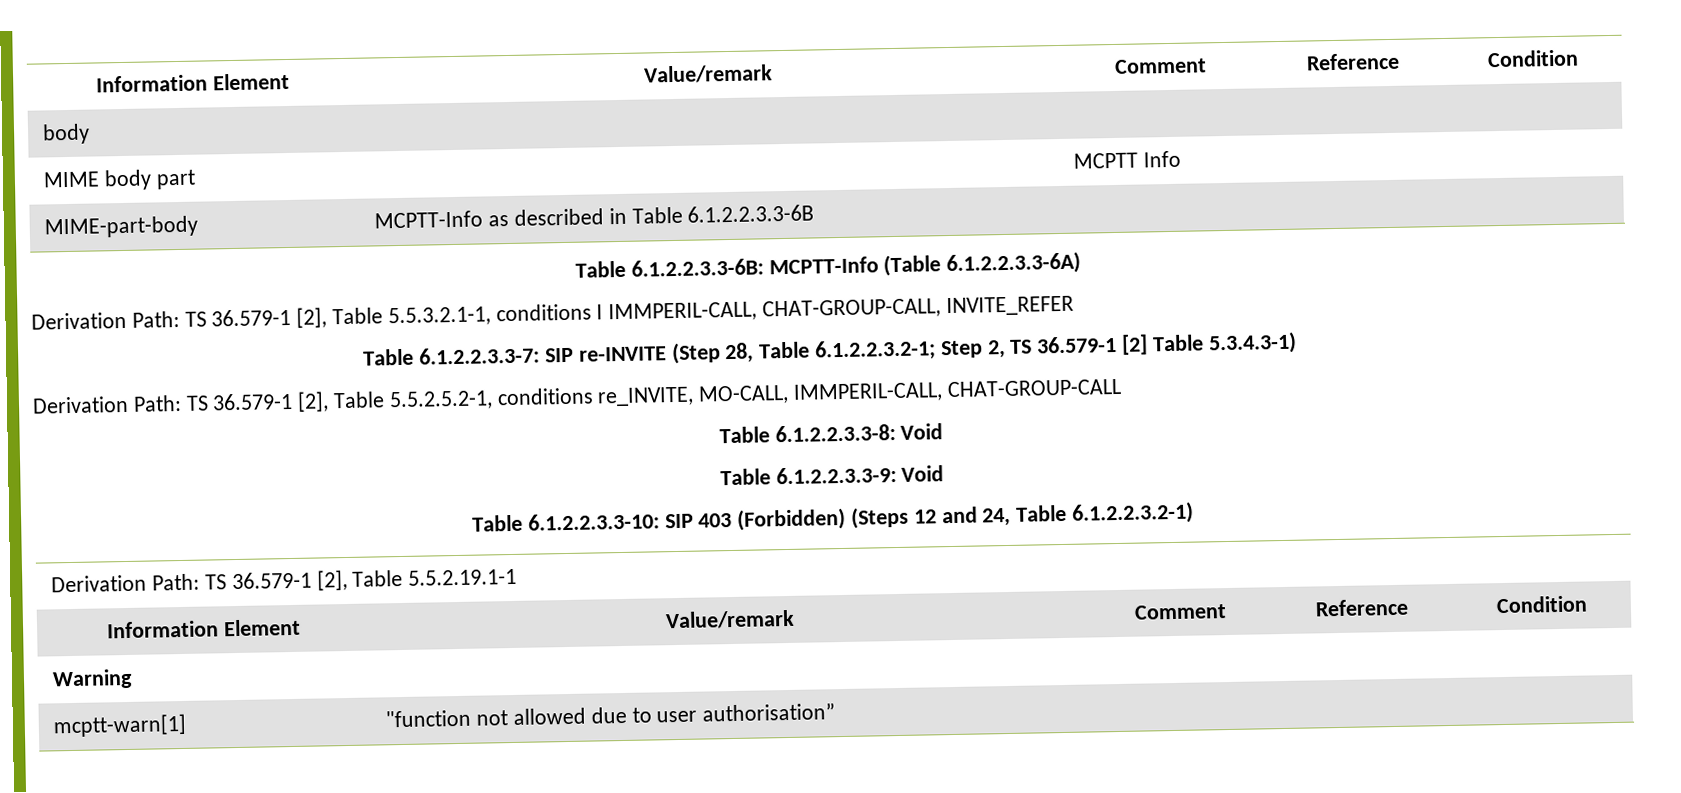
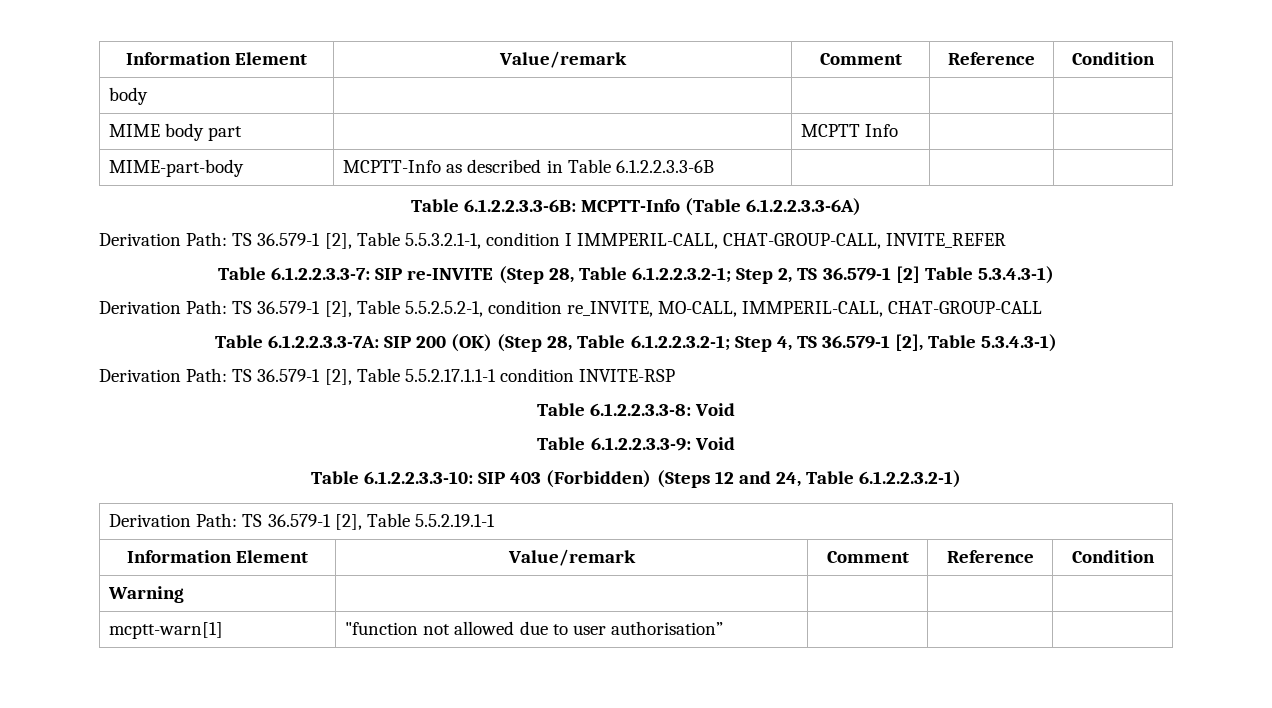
- Derivation Path: TS 36.579-1 [2], Table 5.5.3.2.1-1, conditions I IMMPERIL-CALL, CHAT-GROUP-CALL, INVITE_REFER
+ Derivation Path: TS 36.579-1 [2], Table 5.5.3.2.1-1, condition I IMMPERIL-CALL, CHAT-GROUP-CALL, INVITE_REFER
- Derivation Path: TS 36.579-1 [2], Table 5.5.2.5.2-1, conditions re_INVITE, MO-CALL, IMMPERIL-CALL, CHAT-GROUP-CALL
+ Derivation Path: TS 36.579-1 [2], Table 5.5.2.5.2-1, condition re_INVITE, MO-CALL, IMMPERIL-CALL, CHAT-GROUP-CALL
+ Table 6.1.2.2.3.3-7A: SIP 200 (OK) (Step 28, Table 6.1.2.2.3.2-1; Step 4, TS 36.579-1 [2], Table 5.3.4.3-1)
+ Derivation Path: TS 36.579-1 [2], Table 5.5.2.17.1.1-1 condition INVITE-RSP

